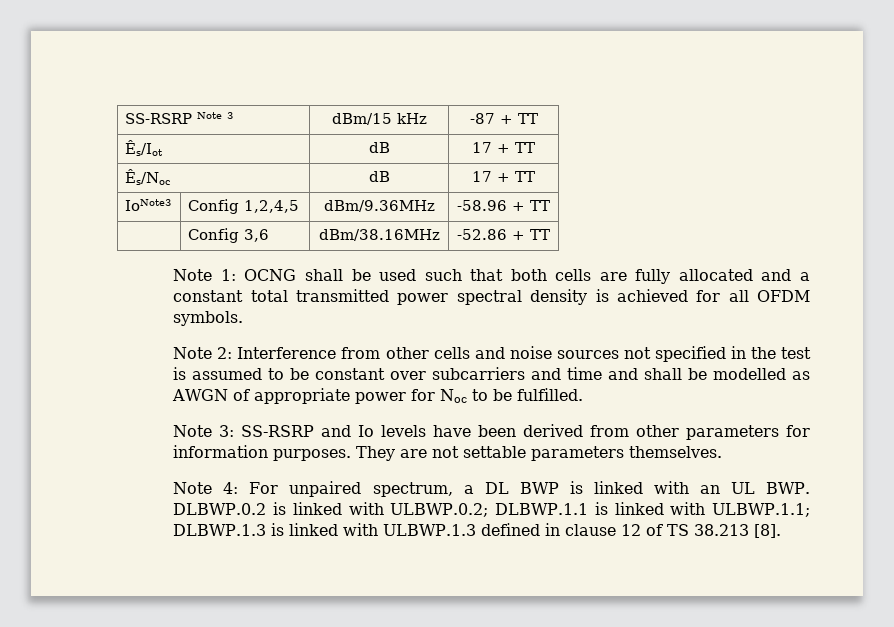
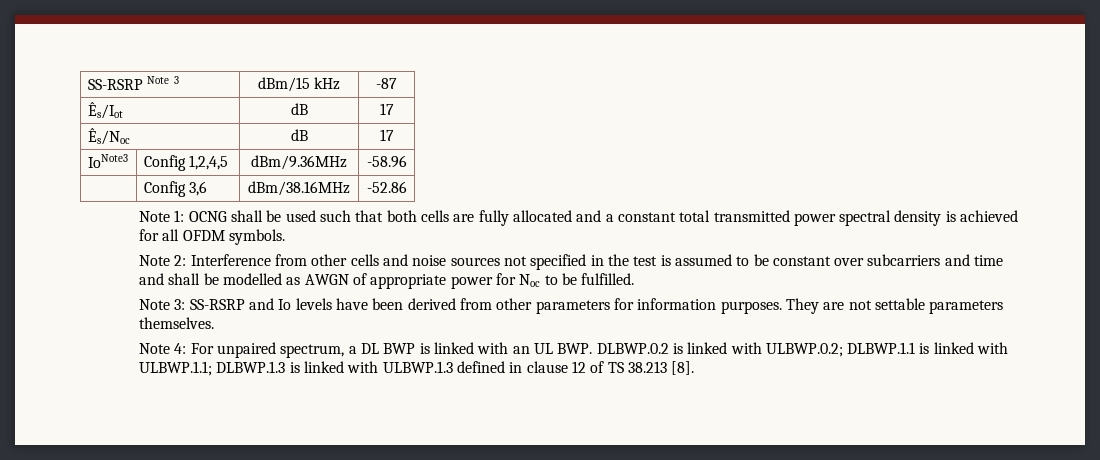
- SS-RSRP Note 3 | dBm/15 kHz | -87 + TT
+ SS-RSRP Note 3 | dBm/15 kHz | -87
- Ês/Iot | dB | 17 + TT
+ Ês/Iot | dB | 17
- Ês/Noc | dB | 17 + TT
+ Ês/Noc | dB | 17
- IoNote3 | Config 1,2,4,5 | dBm/9.36MHz | -58.96 + TT
+ IoNote3 | Config 1,2,4,5 | dBm/9.36MHz | -58.96
- | Config 3,6 | dBm/38.16MHz | -52.86 + TT
+ | Config 3,6 | dBm/38.16MHz | -52.86

